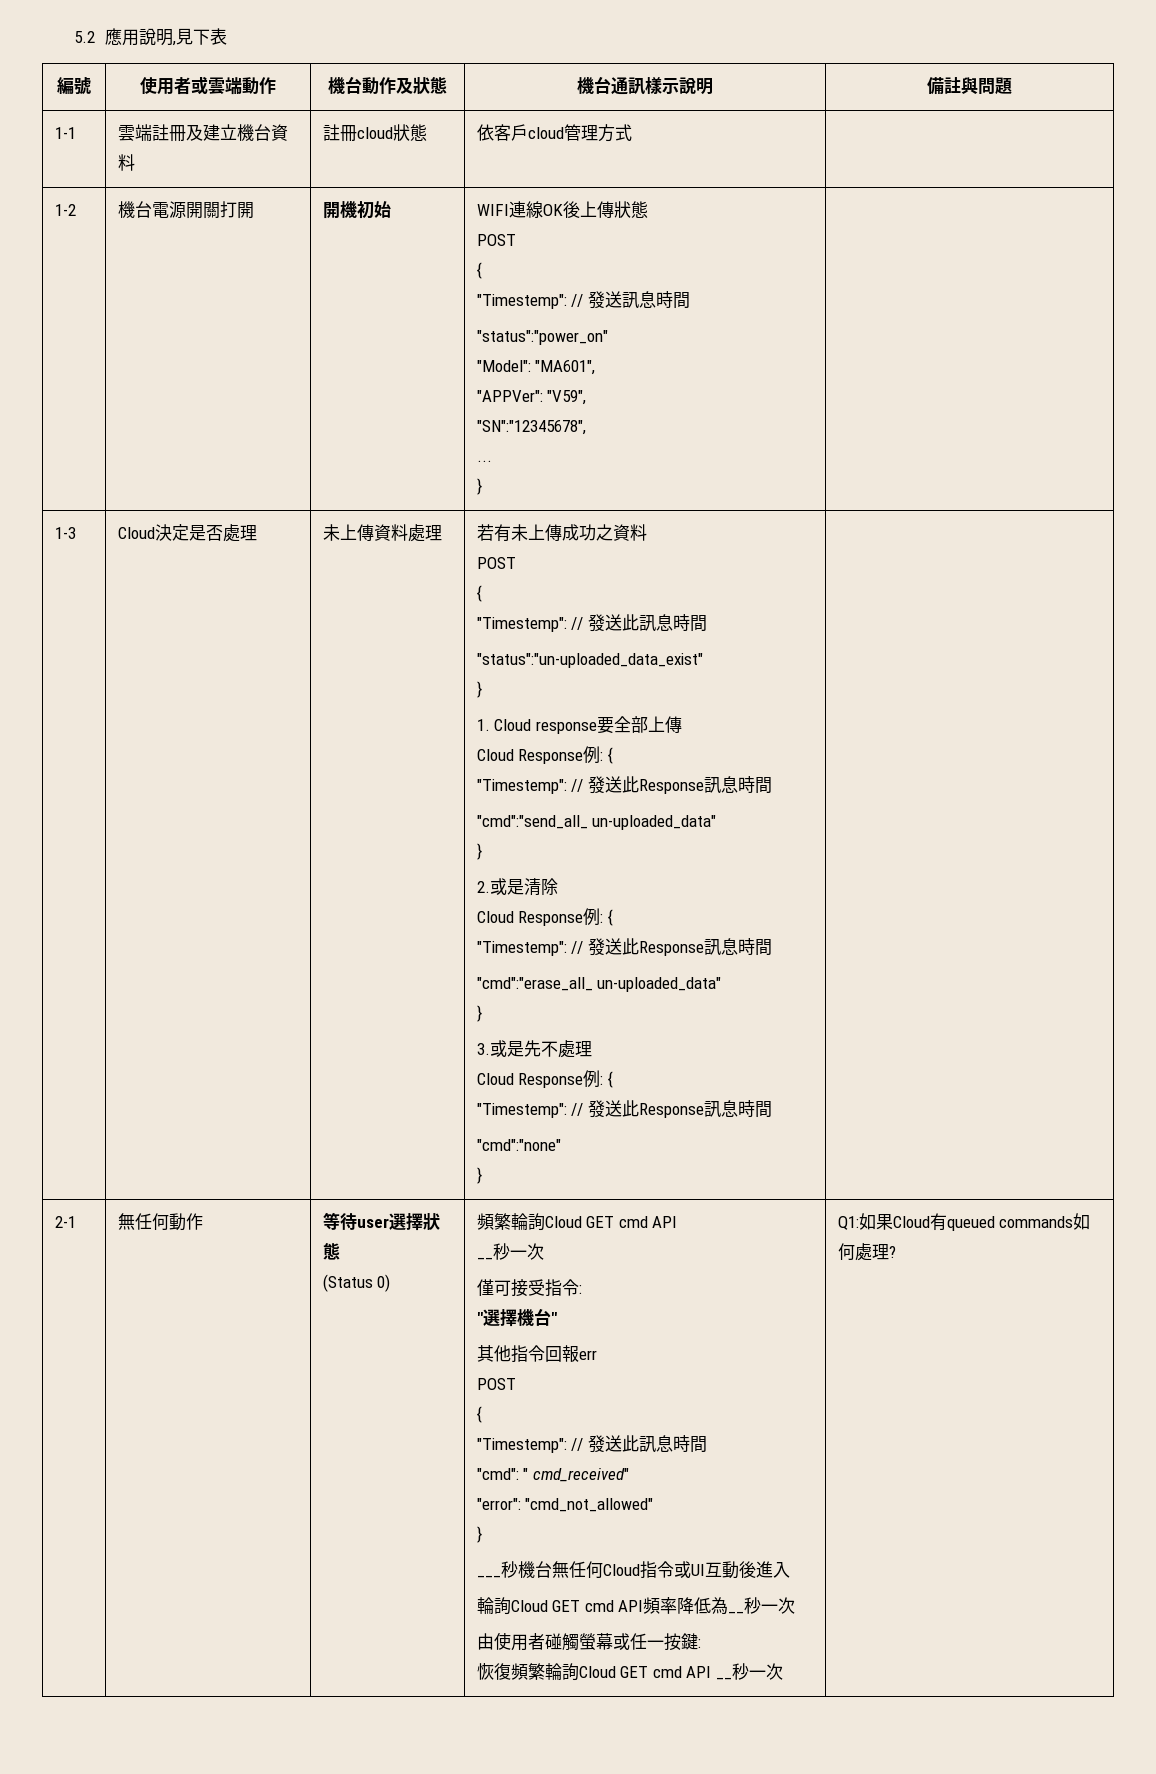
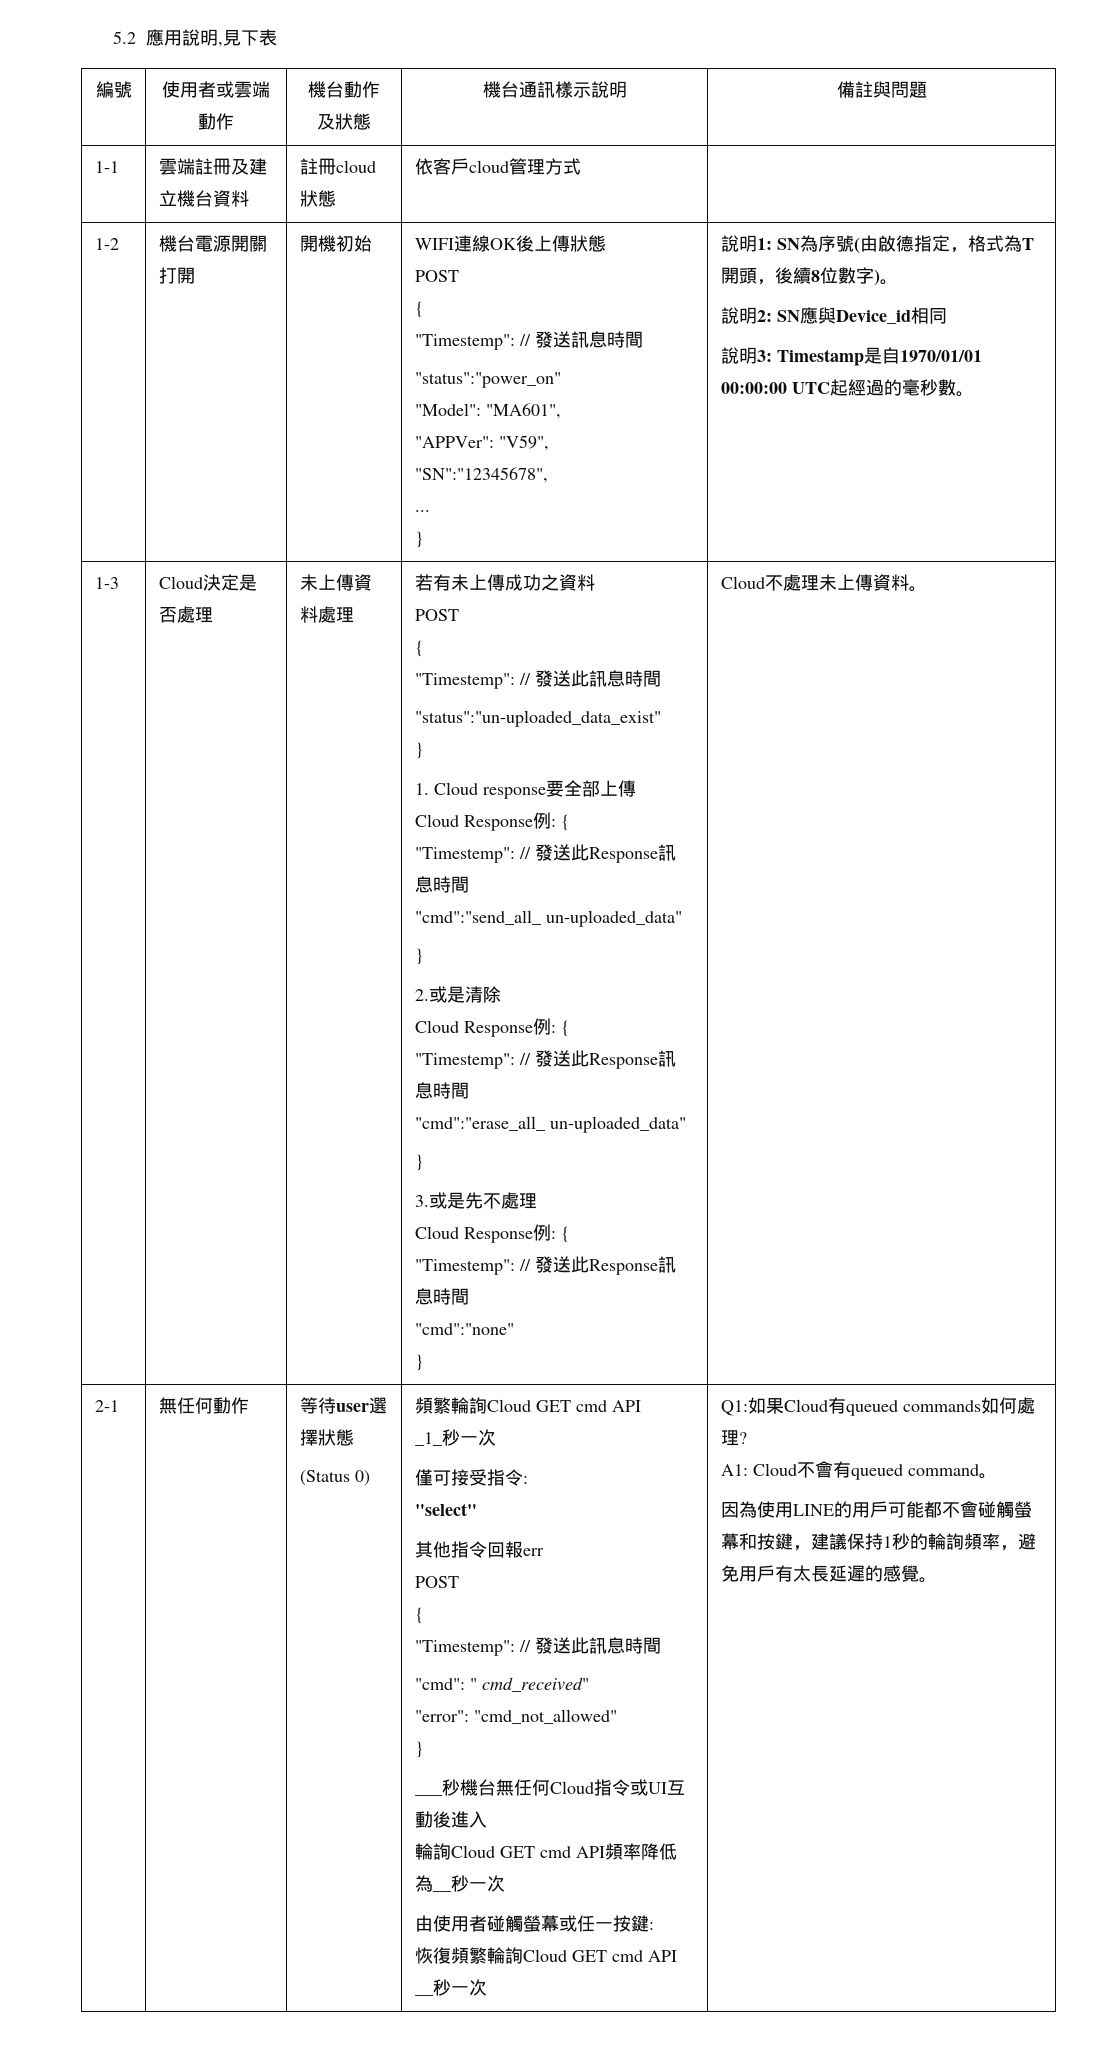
+ 說明1: SN為序號(由啟德指定，格式為T開頭，後續8位數字)。
+ 說明2: SN應與Device_id相同
+ 說明3: Timestamp是自1970/01/01 00:00:00 UTC起經過的毫秒數。
+ Cloud不處理未上傳資料。
  (Status 0) | 頻繁輪詢Cloud GET cmd API
- __秒一次
+ _1_秒一次
- "選擇機台"
+ "select"
+ A1: Cloud不會有queued command。
+ 因為使用LINE的用戶可能都不會碰觸螢幕和按鍵，建議保持1秒的輪詢頻率，避免用戶有太長延遲的感覺。

